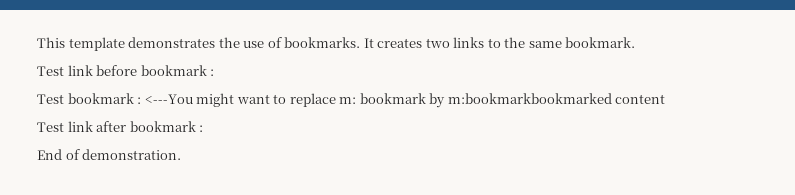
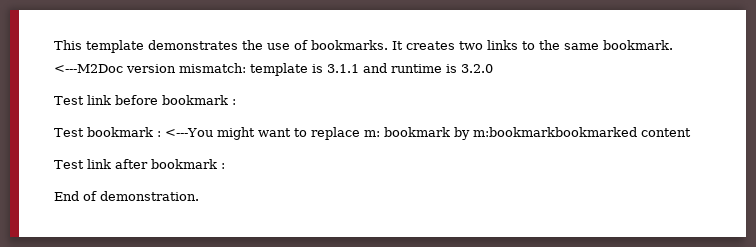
+ <---M2Doc version mismatch: template is 3.1.1 and runtime is 3.2.0

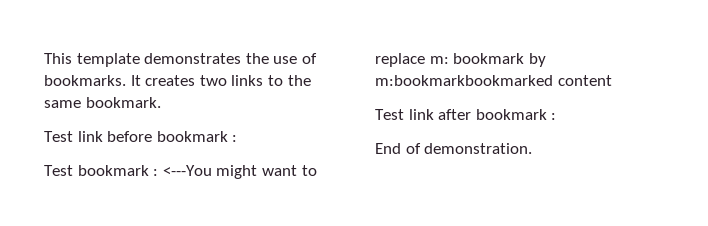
- <---M2Doc version mismatch: template is 3.1.1 and runtime is 3.2.0

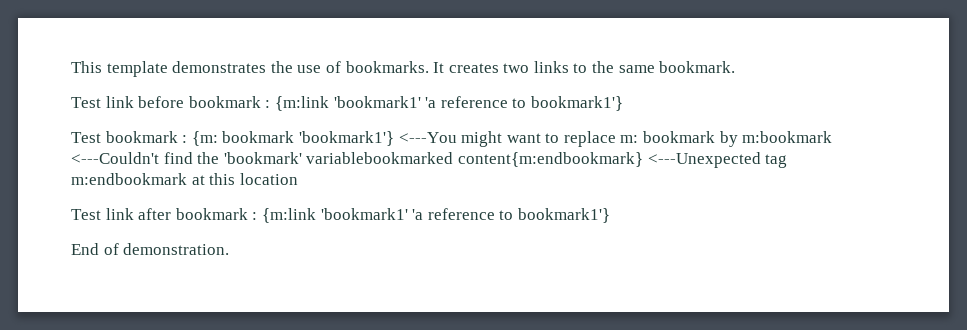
- Test link before bookmark :
+ Test link before bookmark : {m:link 'bookmark1' 'a reference to bookmark1'}
- Test bookmark : <---You might want to replace m: bookmark by m:bookmarkbookmarked content
+ Test bookmark : {m: bookmark 'bookmark1'} <---You might want to replace m: bookmark by m:bookmark <---Couldn't find the 'bookmark' variablebookmarked content{m:endbookmark} <---Unexpected tag m:endbookmark at this location
- Test link after bookmark :
+ Test link after bookmark : {m:link 'bookmark1' 'a reference to bookmark1'}

